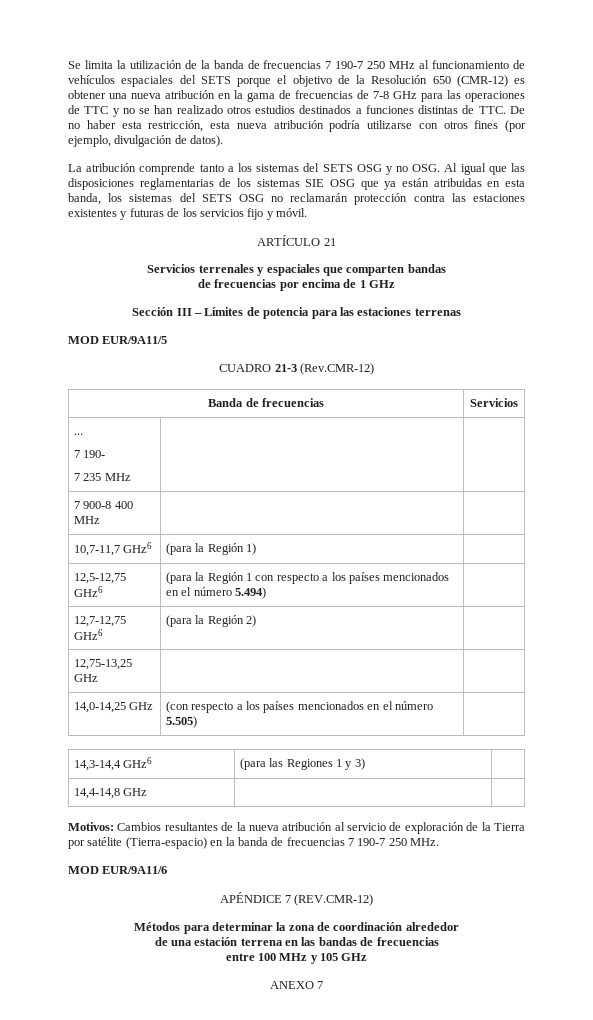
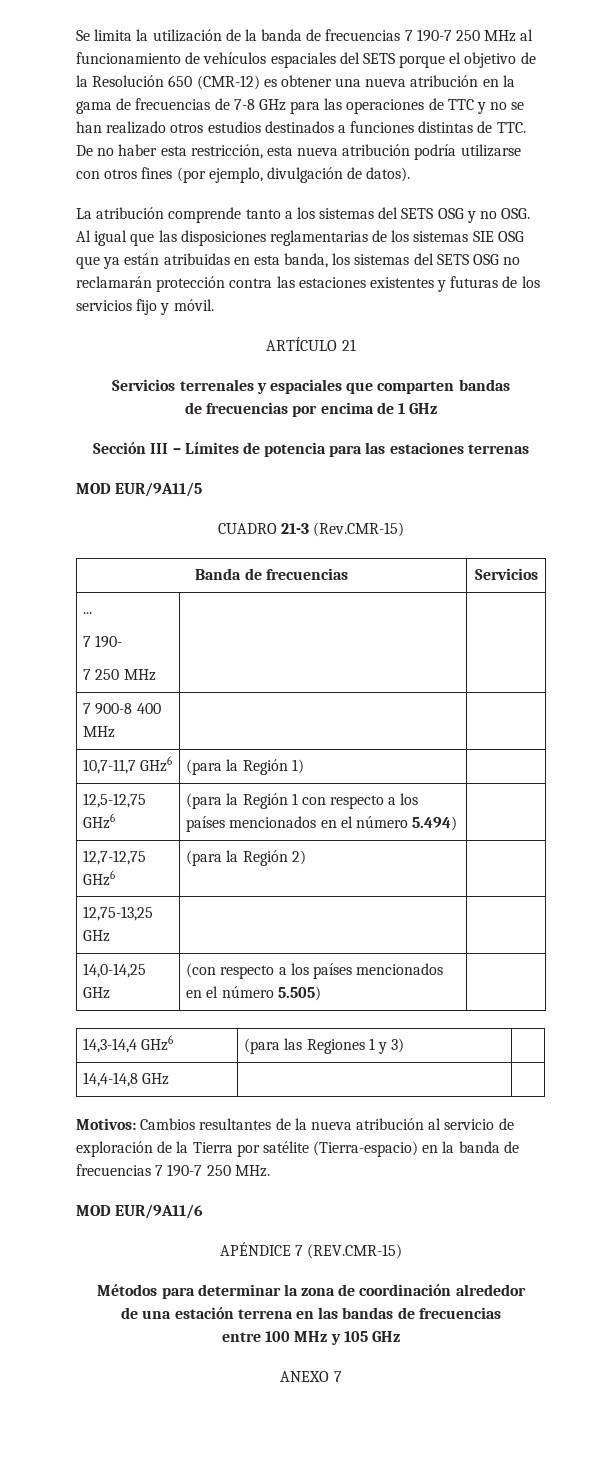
- CUADRO 21-3 (Rev.CMR-12)
+ CUADRO 21-3 (Rev.CMR-15)
  ...
  7 190-
- 7 235 MHz | |
+ 7 250 MHz | |
- APÉNDICE 7 (REV.CMR-12)
+ APÉNDICE 7 (REV.CMR-15)

